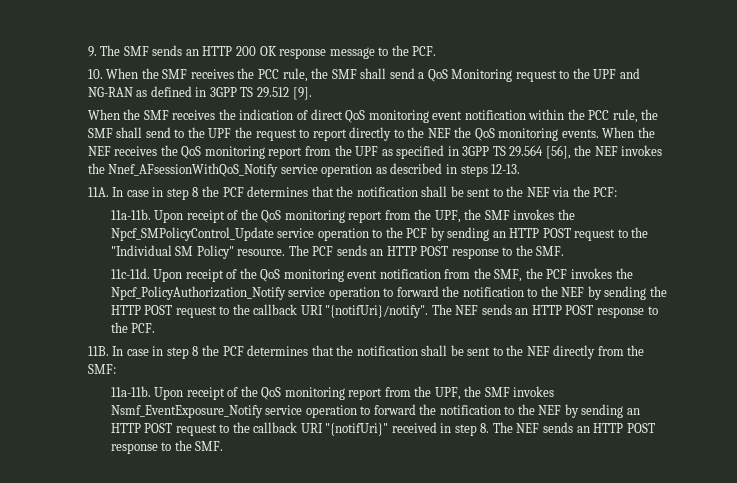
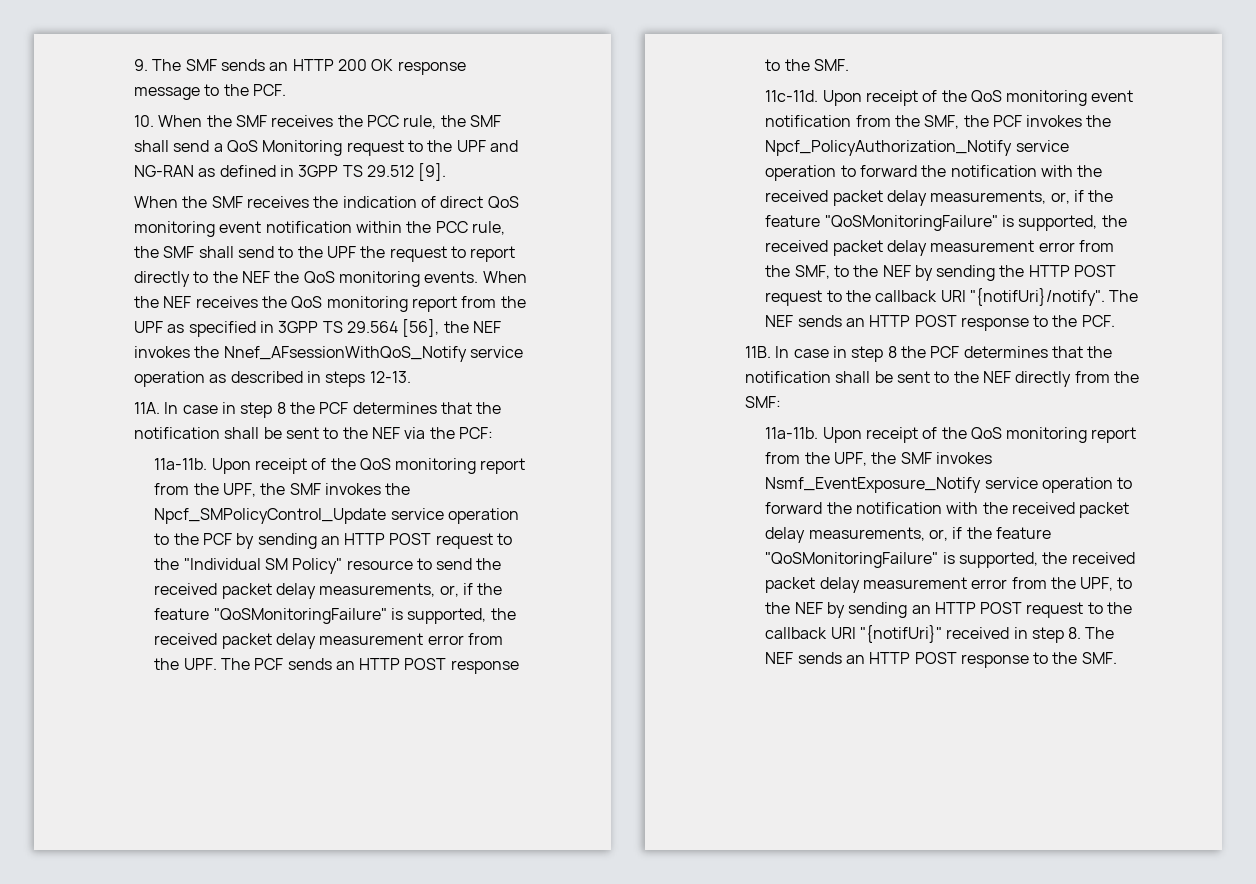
- Upon receipt of the QoS monitoring report from the UPF, the SMF invokes the Npcf_SMPolicyControl_Update service operation to the PCF by sending an HTTP POST request to the "Individual SM Policy" resource. The PCF sends an HTTP POST response to the SMF.
+ Upon receipt of the QoS monitoring report from the UPF, the SMF invokes the Npcf_SMPolicyControl_Update service operation to the PCF by sending an HTTP POST request to the "Individual SM Policy" resource to send the received packet delay measurements, or, if the feature "QoSMonitoringFailure" is supported, the received packet delay measurement error from the UPF. The PCF sends an HTTP POST response to the SMF.
- Upon receipt of the QoS monitoring event notification from the SMF, the PCF invokes the Npcf_PolicyAuthorization_Notify service operation to forward the notification to the NEF by sending the HTTP POST request to the callback URI "{notifUri}/notify".
+ Upon receipt of the QoS monitoring event notification from the SMF, the PCF invokes the Npcf_PolicyAuthorization_Notify service operation to forward the notification with the received packet delay measurements, or, if the feature "QoSMonitoringFailure" is supported, the received packet delay measurement error from the SMF, to the NEF by sending the HTTP POST request to the callback URI "{notifUri}/notify".
- Upon receipt of the QoS monitoring report from the UPF, the SMF invokes Nsmf_EventExposure_Notify service operation to forward the notification to the NEF by sending an HTTP POST request to the callback URI "{notifUri}" received in step 8. The NEF sends an HTTP POST response to the SMF.
+ Upon receipt of the QoS monitoring report from the UPF, the SMF invokes Nsmf_EventExposure_Notify service operation to forward the notification with the received packet delay measurements, or, if the feature "QoSMonitoringFailure" is supported, the received packet delay measurement error from the UPF, to the NEF by sending an HTTP POST request to the callback URI "{notifUri}" received in step 8. The NEF sends an HTTP POST response to the SMF.

